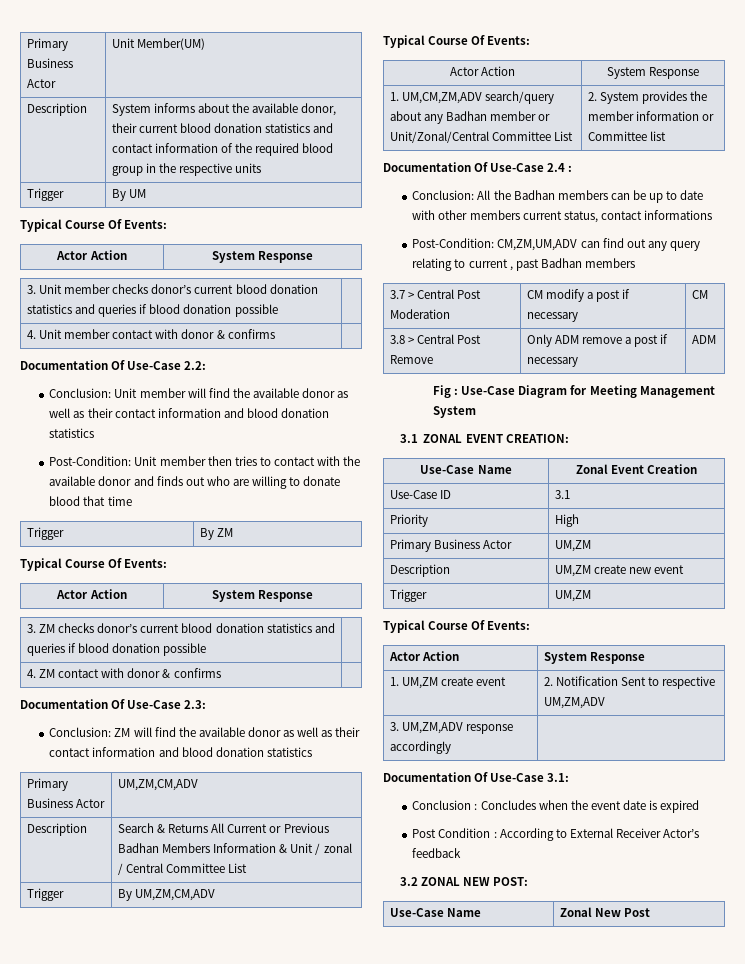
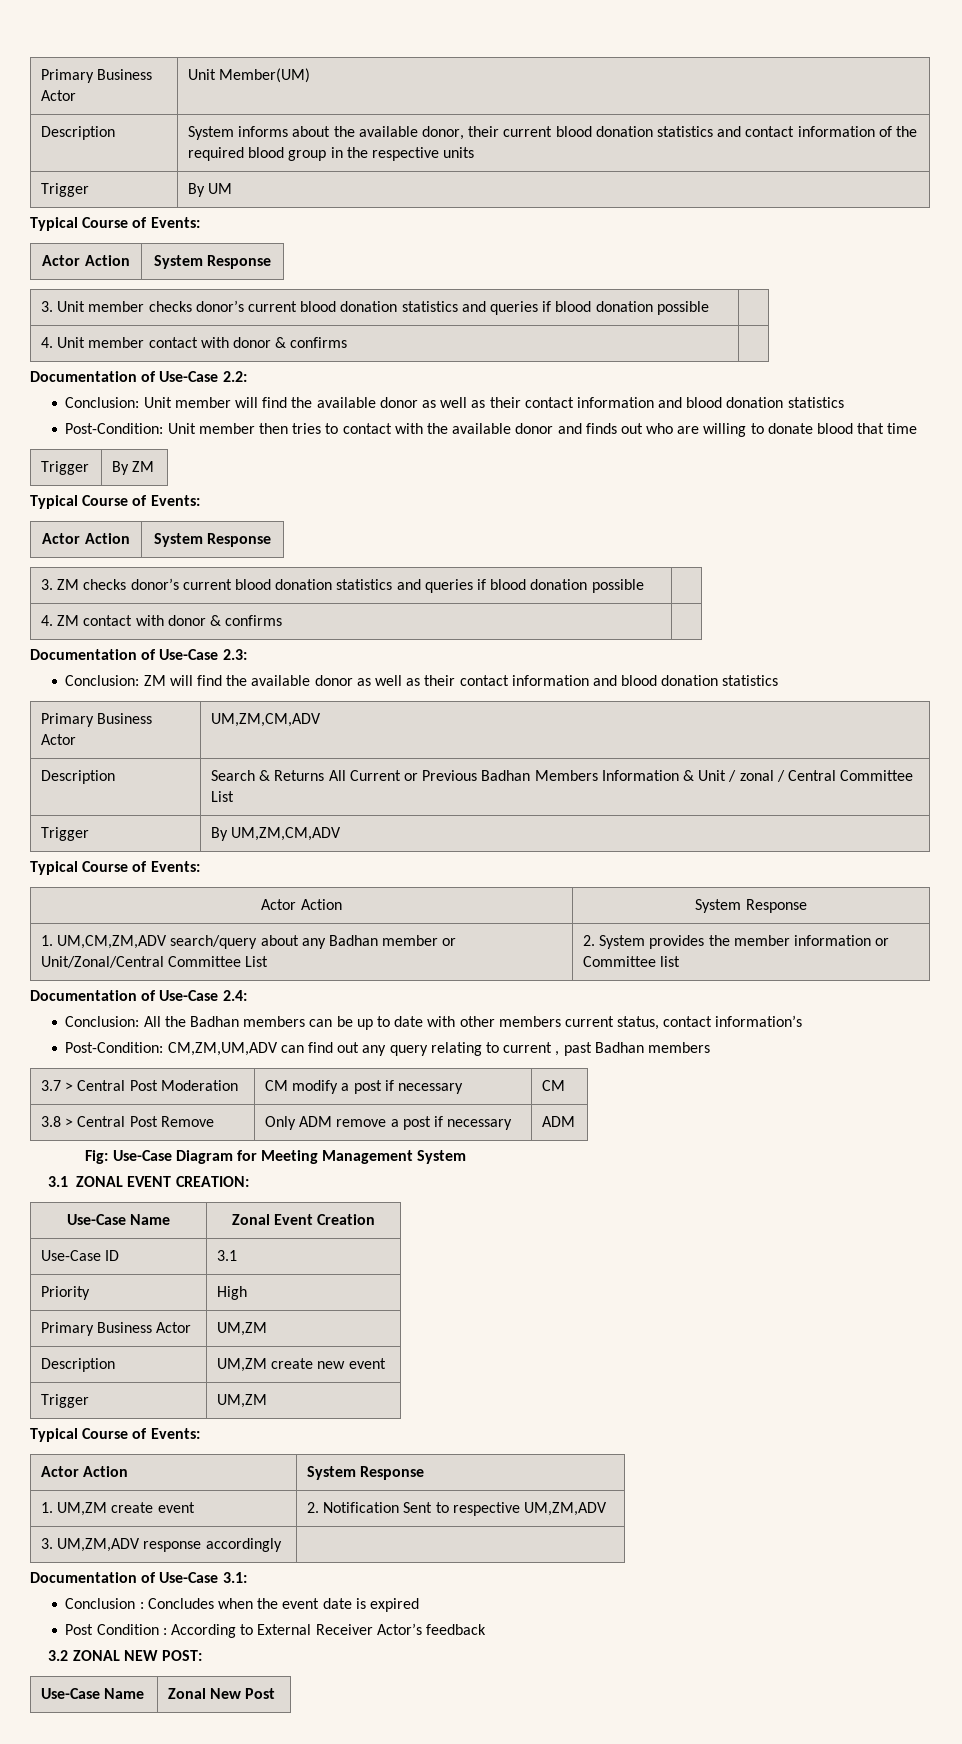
  Trigger | By UM
- Typical Course Of Events:
+ Typical Course of Events:
- Documentation Of Use-Case 2.2:
+ Documentation of Use-Case 2.2:
  Trigger | By ZM
- Typical Course Of Events:
+ Typical Course of Events:
- Documentation Of Use-Case 2.3:
+ Documentation of Use-Case 2.3:
  Trigger | By UM,ZM,CM,ADV
- Typical Course Of Events:
+ Typical Course of Events:
- Documentation Of Use-Case 2.4 :
+ Documentation of Use-Case 2.4:
- Conclusion: All the Badhan members can be up to date with other members current status, contact informations
+ Conclusion: All the Badhan members can be up to date with other members current status, contact information’s
- Fig : Use-Case Diagram for Meeting Management System
+ Fig: Use-Case Diagram for Meeting Management System
  Trigger | UM,ZM
- Typical Course Of Events:
+ Typical Course of Events:
- Documentation Of Use-Case 3.1:
+ Documentation of Use-Case 3.1:

